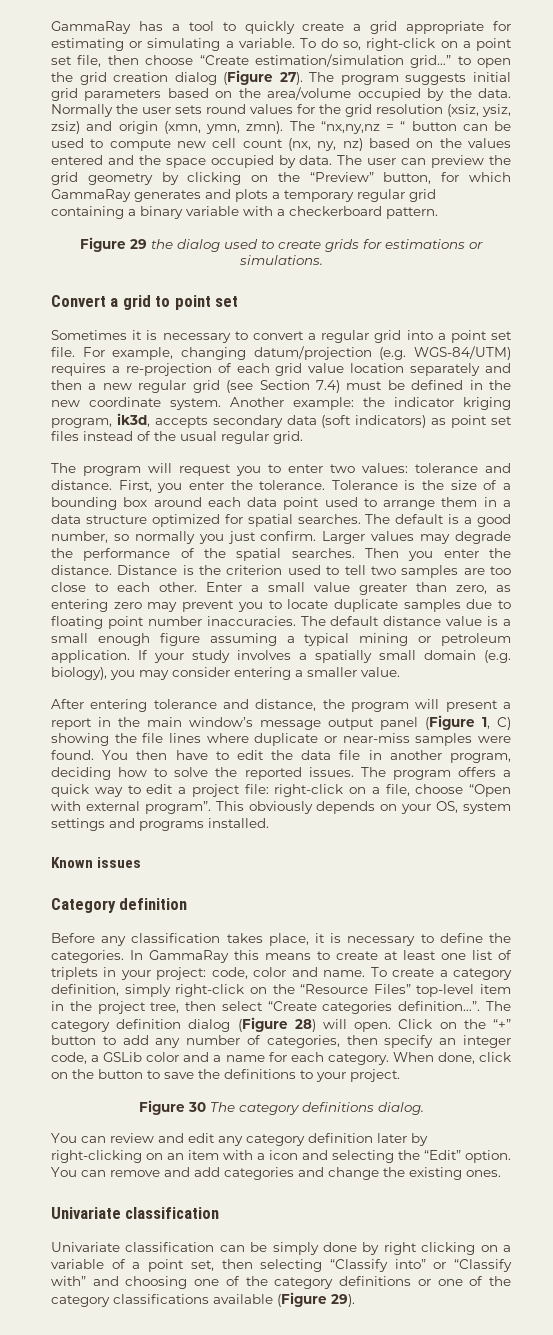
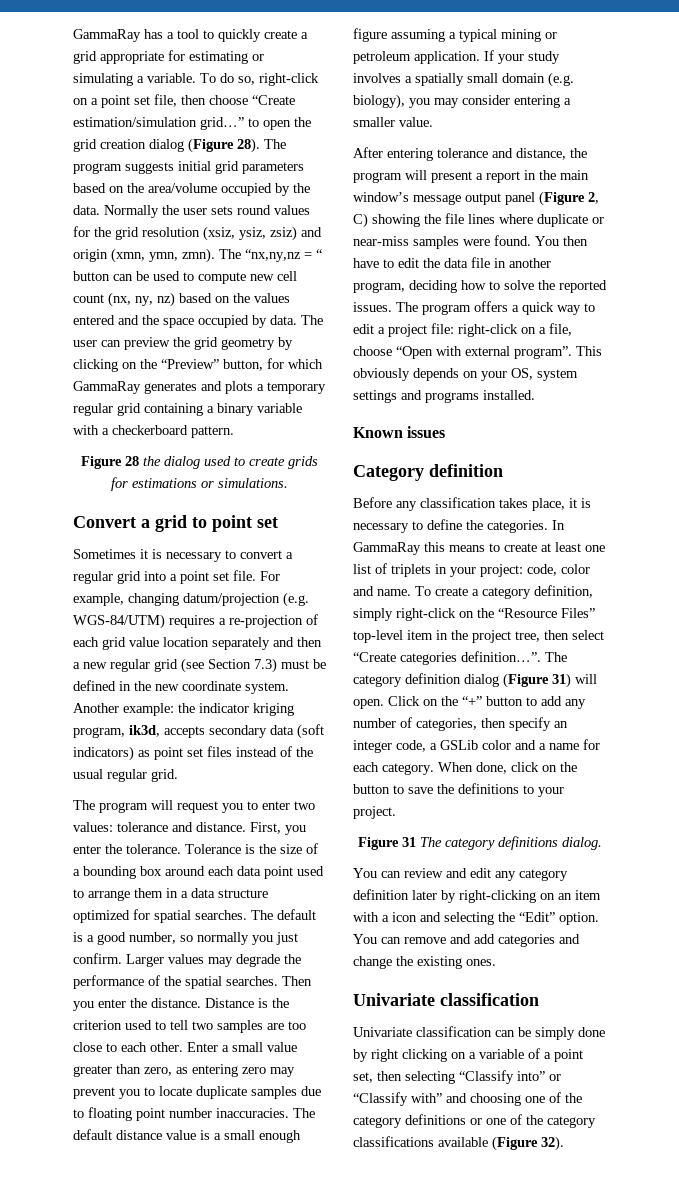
- To do so, right-click on a point set file, then choose “Create estimation/simulation grid…” to open the grid creation dialog (Figure 27).
+ To do so, right-click on a point set file, then choose “Create estimation/simulation grid…” to open the grid creation dialog (Figure 28).
- Figure 29 the dialog used to create grids for estimations or simulations.
+ Figure 28 the dialog used to create grids for estimations or simulations.
- For example, changing datum/projection (e.g. WGS-84/UTM) requires a re-projection of each grid value location separately and then a new regular grid (see Section 7.4) must be defined in the new coordinate system.
+ For example, changing datum/projection (e.g. WGS-84/UTM) requires a re-projection of each grid value location separately and then a new regular grid (see Section 7.3) must be defined in the new coordinate system.
- After entering tolerance and distance, the program will present a report in the main window’s message output panel (Figure 1, C) showing the file lines where duplicate or near-miss samples were found.
+ After entering tolerance and distance, the program will present a report in the main window’s message output panel (Figure 2, C) showing the file lines where duplicate or near-miss samples were found.
- The category definition dialog (Figure 28) will open.
+ The category definition dialog (Figure 31) will open.
- Figure 30 The category definitions dialog.
+ Figure 31 The category definitions dialog.
- Univariate classification can be simply done by right clicking on a variable of a point set, then selecting “Classify into” or “Classify with” and choosing one of the category definitions or one of the category classifications available (Figure 29).
+ Univariate classification can be simply done by right clicking on a variable of a point set, then selecting “Classify into” or “Classify with” and choosing one of the category definitions or one of the category classifications available (Figure 32).

